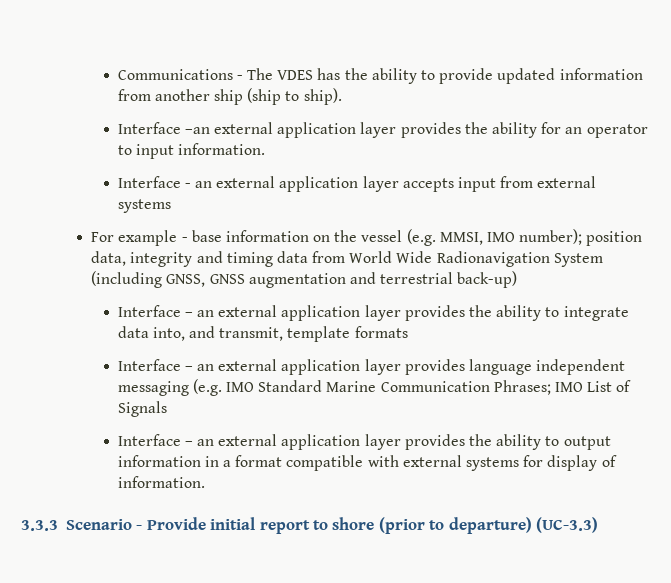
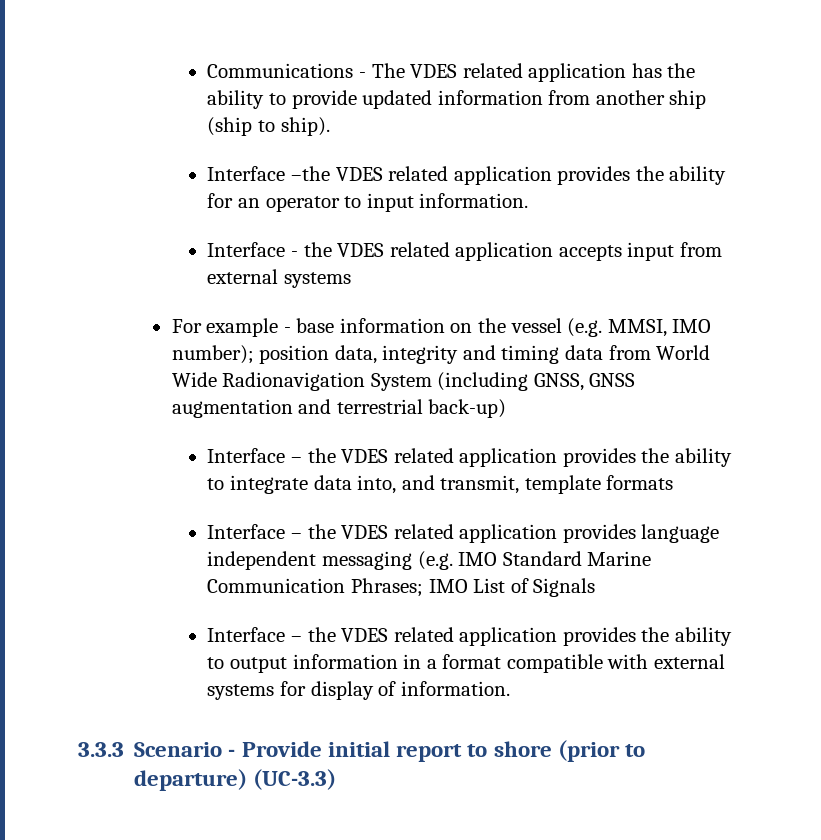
- Communications - The VDES has the ability to provide updated information from another ship (ship to ship).
+ Communications - The VDES related application has the ability to provide updated information from another ship (ship to ship).
- Interface –an external application layer provides the ability for an operator to input information.
+ Interface –the VDES related application provides the ability for an operator to input information.
- Interface - an external application layer accepts input from external systems
+ Interface - the VDES related application accepts input from external systems
- Interface – an external application layer provides the ability to integrate data into, and transmit, template formats
+ Interface – the VDES related application provides the ability to integrate data into, and transmit, template formats
- Interface – an external application layer provides language independent messaging (e.g. IMO Standard Marine Communication Phrases; IMO List of Signals
+ Interface – the VDES related application provides language independent messaging (e.g. IMO Standard Marine Communication Phrases; IMO List of Signals
- Interface – an external application layer provides the ability to output information in a format compatible with external systems for display of information.
+ Interface – the VDES related application provides the ability to output information in a format compatible with external systems for display of information.

